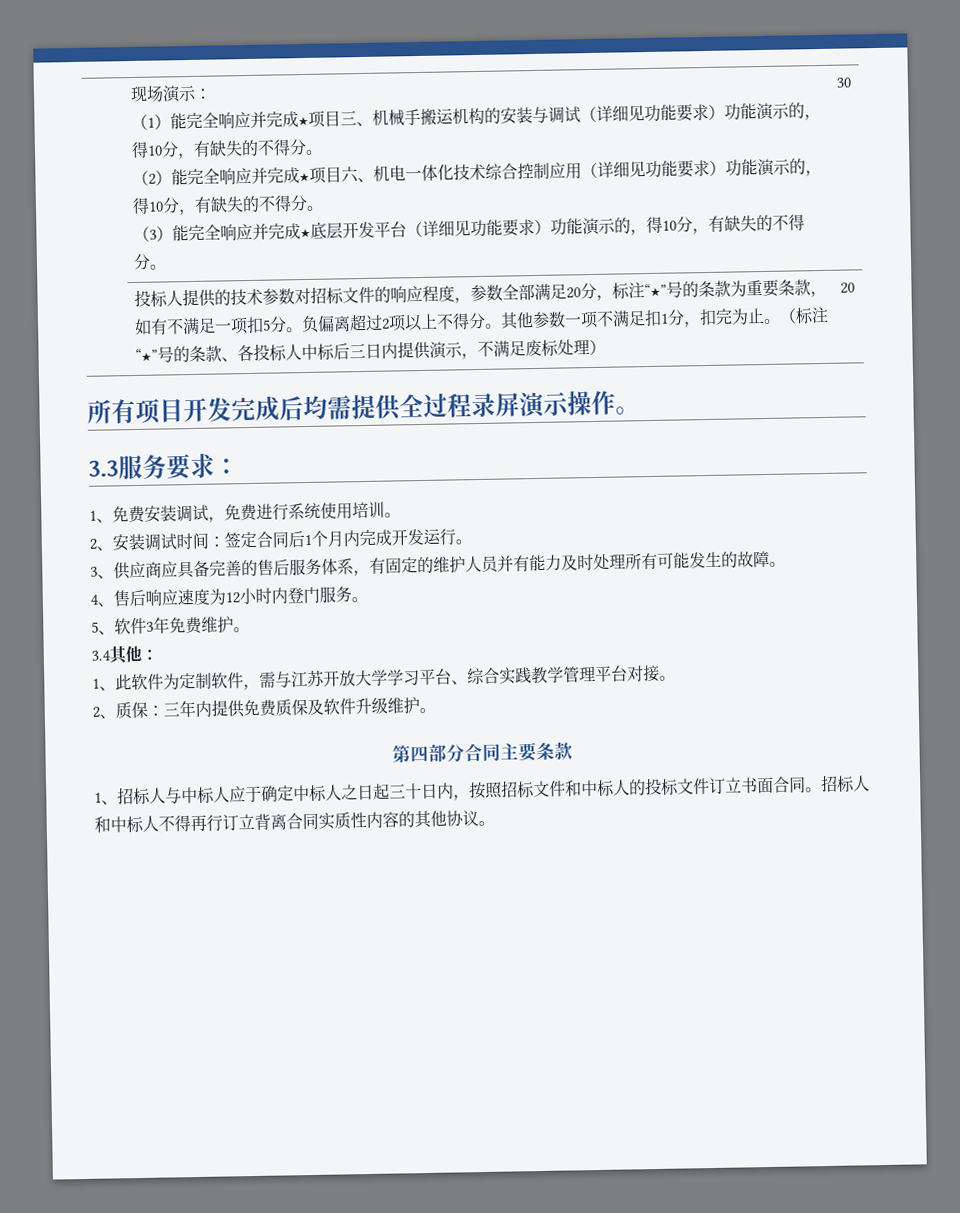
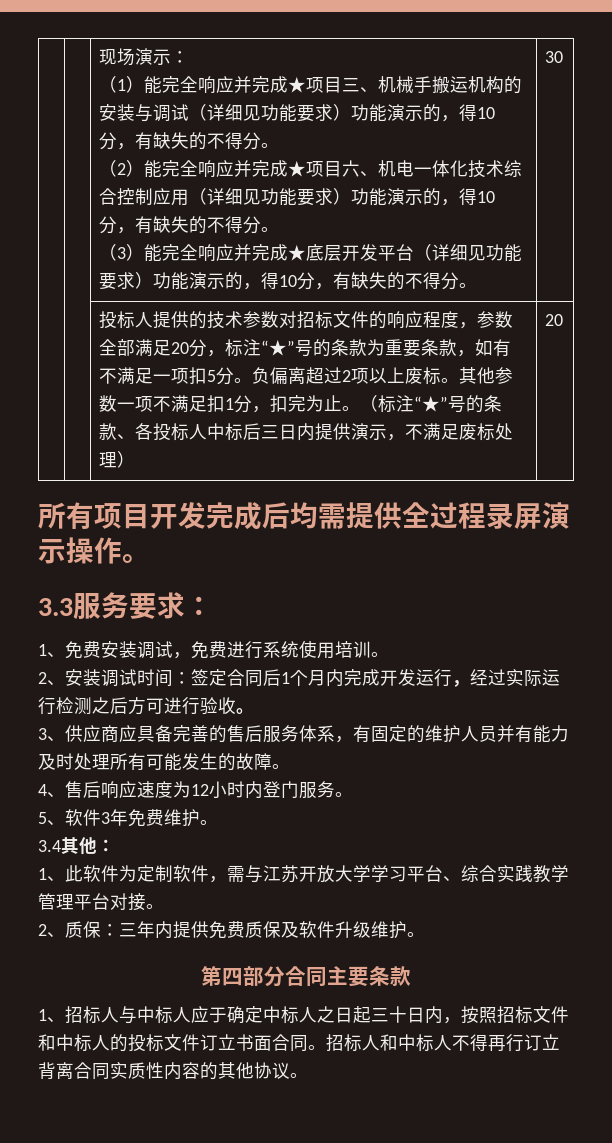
- 负偏离超过2项以上不得分。
+ 负偏离超过2项以上废标。
- 2、安装调试时间：签定合同后1个月内完成开发运行。
+ 2、安装调试时间：签定合同后1个月内完成开发运行，经过实际运行检测之后方可进行验收。

